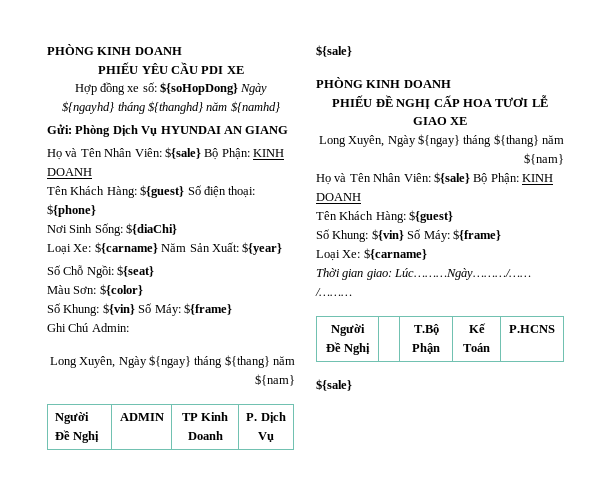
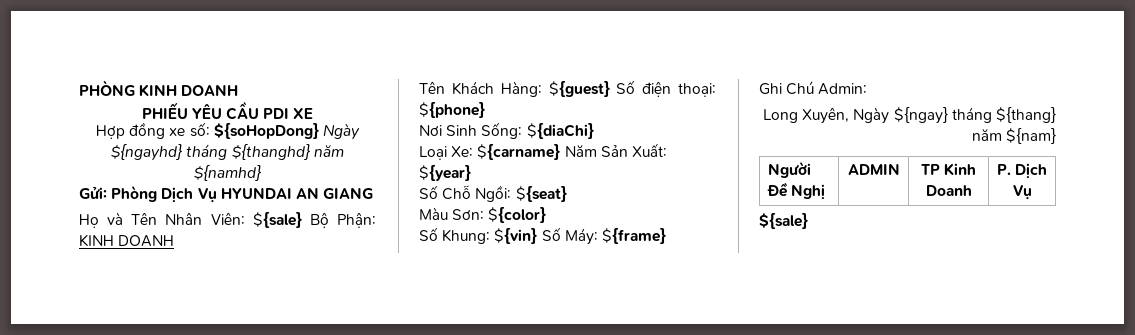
  Người Đề Nghị | ADMIN | TP Kinh Doanh | P. Dịch Vụ
- ${sale}
- PHÒNG KINH DOANH
- PHIẾU ĐỀ NGHỊ CẤP HOA TƯƠI LỄ GIAO XE
- Long Xuyên, Ngày ${ngay} tháng ${thang} năm ${nam}
- Họ và Tên Nhân Viên: ${sale} Bộ Phận: KINH DOANH
- Tên Khách Hàng: ${guest}
- Số Khung: ${vin} Số Máy: ${frame}
- Loại Xe: ${carname}
- Thời gian giao: Lúc………Ngày………/…… /………
- Người Đề Nghị | | T.Bộ Phận | Kế Toán | P.HCNS

